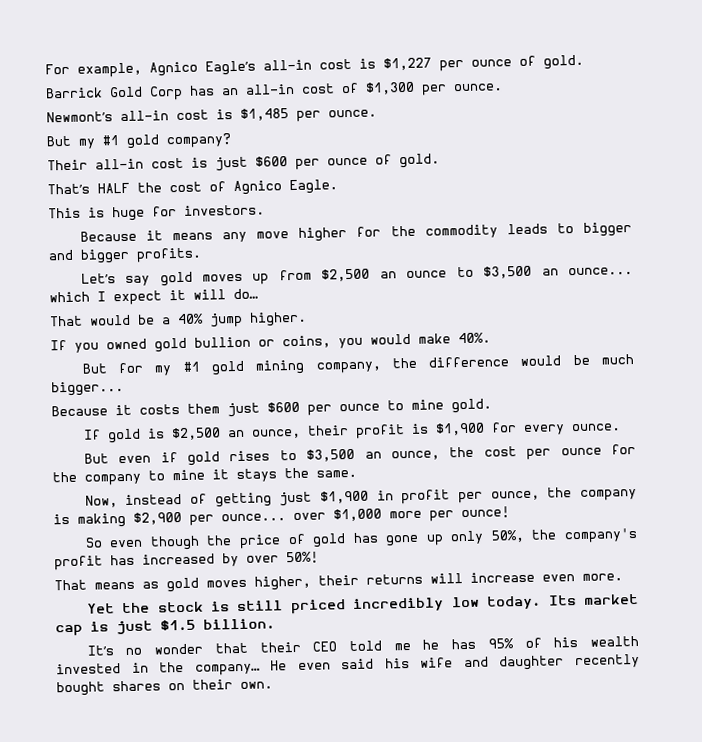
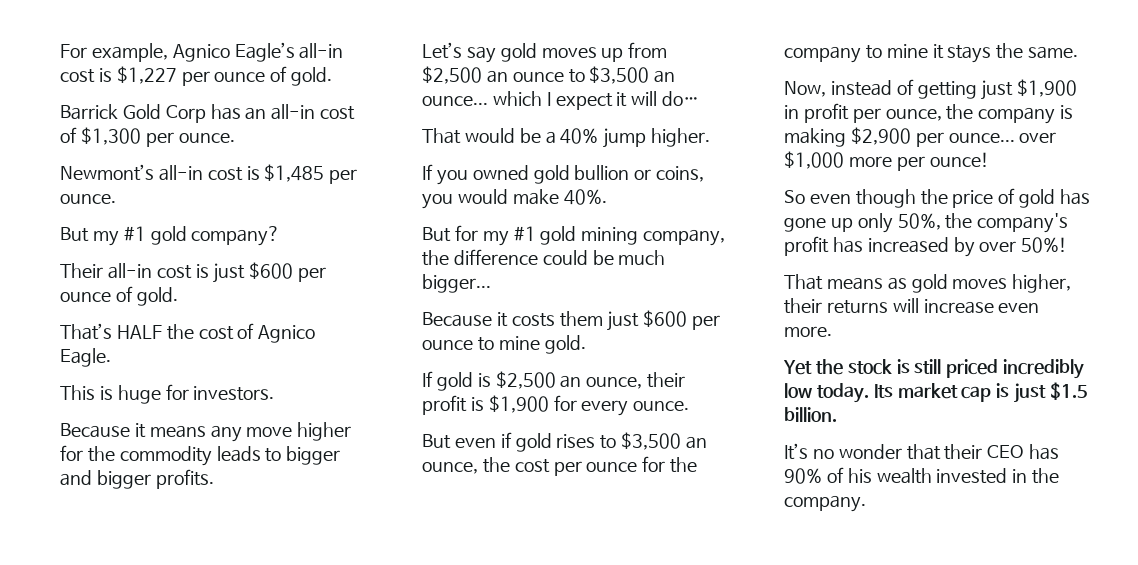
- But for my #1 gold mining company, the difference would be much bigger...
+ But for my #1 gold mining company, the difference could be much bigger...
- It’s no wonder that their CEO told me he has 95% of his wealth invested in the company… He even said his wife and daughter recently bought shares on their own.
+ It’s no wonder that their CEO has 90% of his wealth invested in the company.

